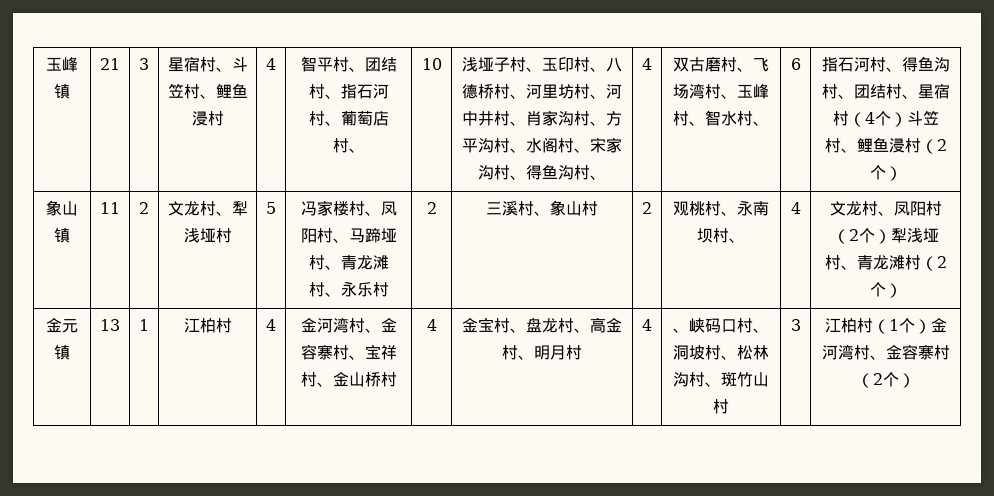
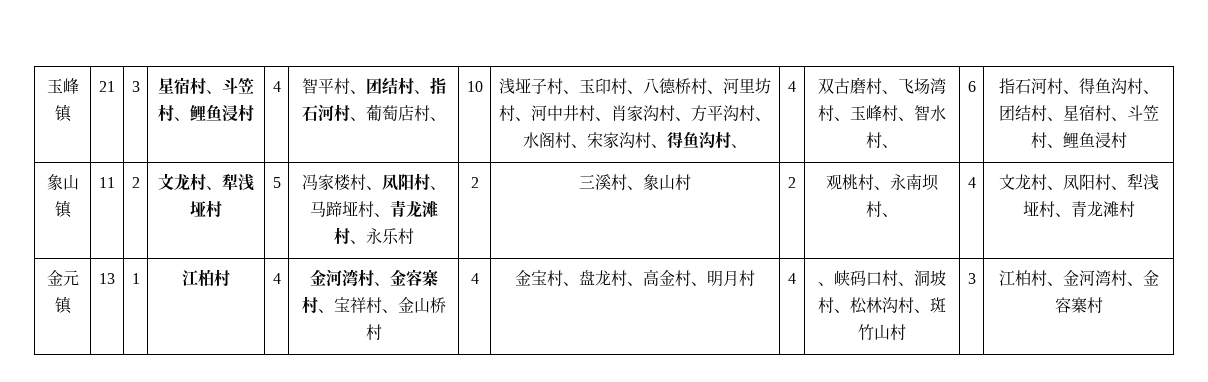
- 指石河村、得鱼沟村、团结村、星宿村（4个）斗笠村、鲤鱼浸村（2个）
+ 指石河村、得鱼沟村、团结村、星宿村、斗笠村、鲤鱼浸村
- 文龙村、凤阳村（2个）犁浅垭村、青龙滩村（2个）
+ 文龙村、凤阳村、犁浅垭村、青龙滩村
- 江柏村（1个）金河湾村、金容寨村（2个）
+ 江柏村、金河湾村、金容寨村

